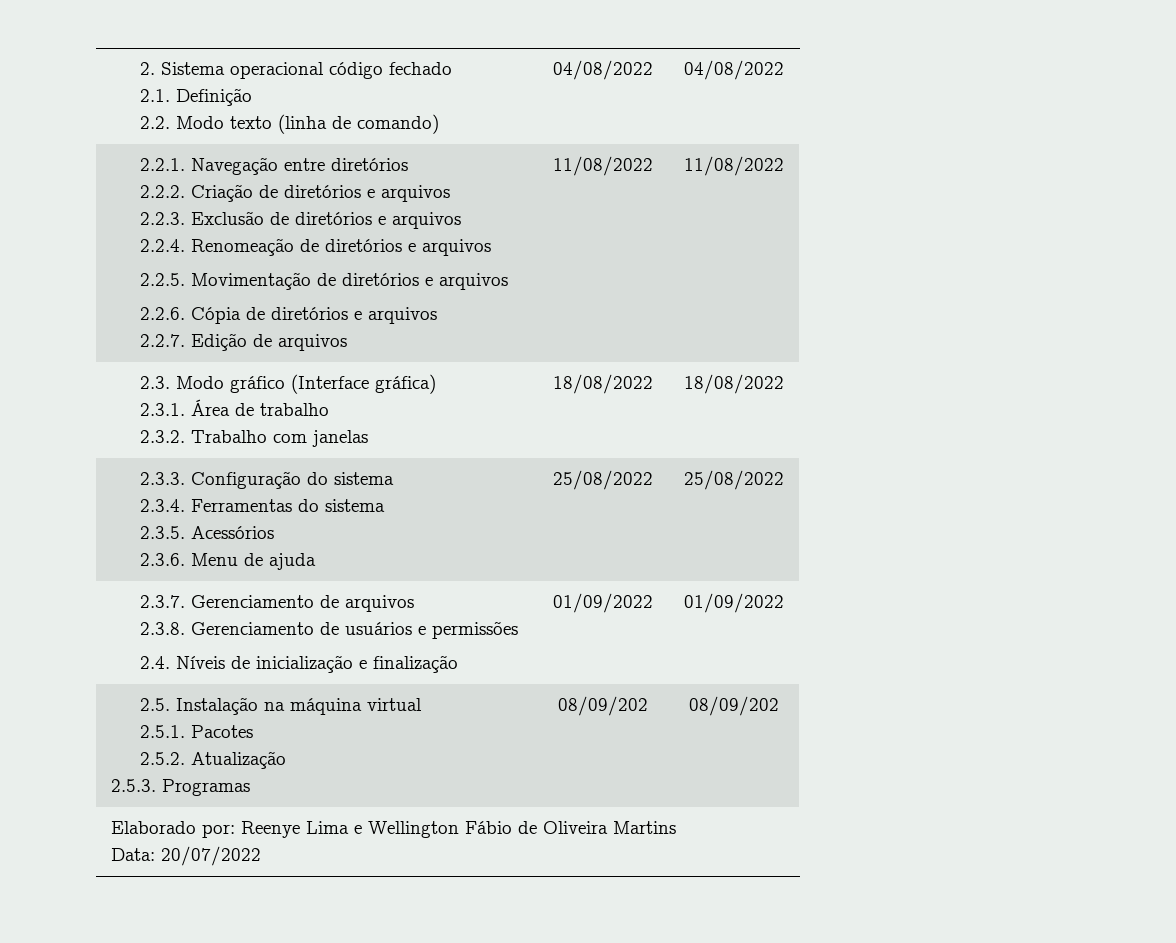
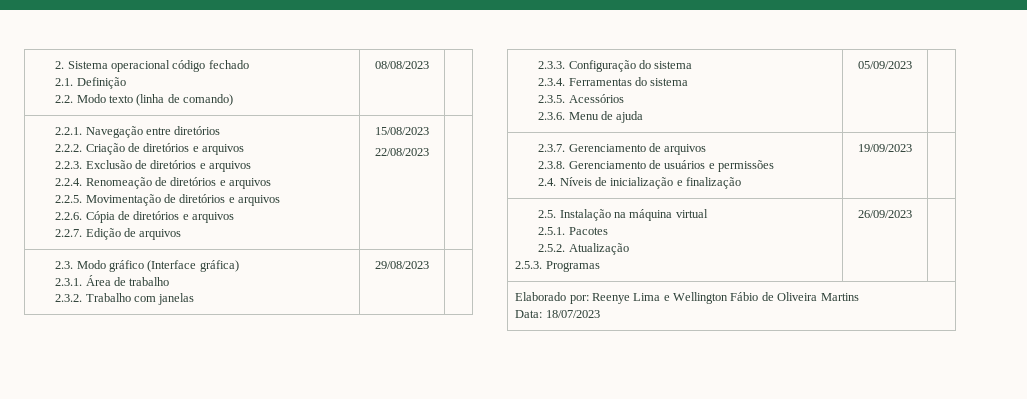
  2. Sistema operacional código fechado
  2.1. Definição
- 2.2. Modo texto (linha de comando) | 04/08/2022 | 04/08/2022
+ 2.2. Modo texto (linha de comando) | 08/08/2023 |
  2.2.1. Navegação entre diretórios
  2.2.2. Criação de diretórios e arquivos
  2.2.3. Exclusão de diretórios e arquivos
  2.2.4. Renomeação de diretórios e arquivos
  2.2.5. Movimentação de diretórios e arquivos
  2.2.6. Cópia de diretórios e arquivos
- 2.2.7. Edição de arquivos | 11/08/2022 | 11/08/2022
+ 2.2.7. Edição de arquivos | 15/08/2023
+ 22/08/2023 |
  2.3. Modo gráfico (Interface gráfica)
  2.3.1. Área de trabalho
- 2.3.2. Trabalho com janelas | 18/08/2022 | 18/08/2022
+ 2.3.2. Trabalho com janelas | 29/08/2023 |
  2.3.3. Configuração do sistema
  2.3.4. Ferramentas do sistema
  2.3.5. Acessórios
- 2.3.6. Menu de ajuda | 25/08/2022 | 25/08/2022
+ 2.3.6. Menu de ajuda | 05/09/2023 |
  2.3.7. Gerenciamento de arquivos
  2.3.8. Gerenciamento de usuários e permissões
- 2.4. Níveis de inicialização e finalização | 01/09/2022 | 01/09/2022
+ 2.4. Níveis de inicialização e finalização | 19/09/2023 |
  2.5. Instalação na máquina virtual
  2.5.1. Pacotes
  2.5.2. Atualização
- 2.5.3. Programas | 08/09/202 | 08/09/202
+ 2.5.3. Programas | 26/09/2023 |
  Elaborado por: Reenye Lima e Wellington Fábio de Oliveira Martins
- Data: 20/07/2022
+ Data: 18/07/2023

